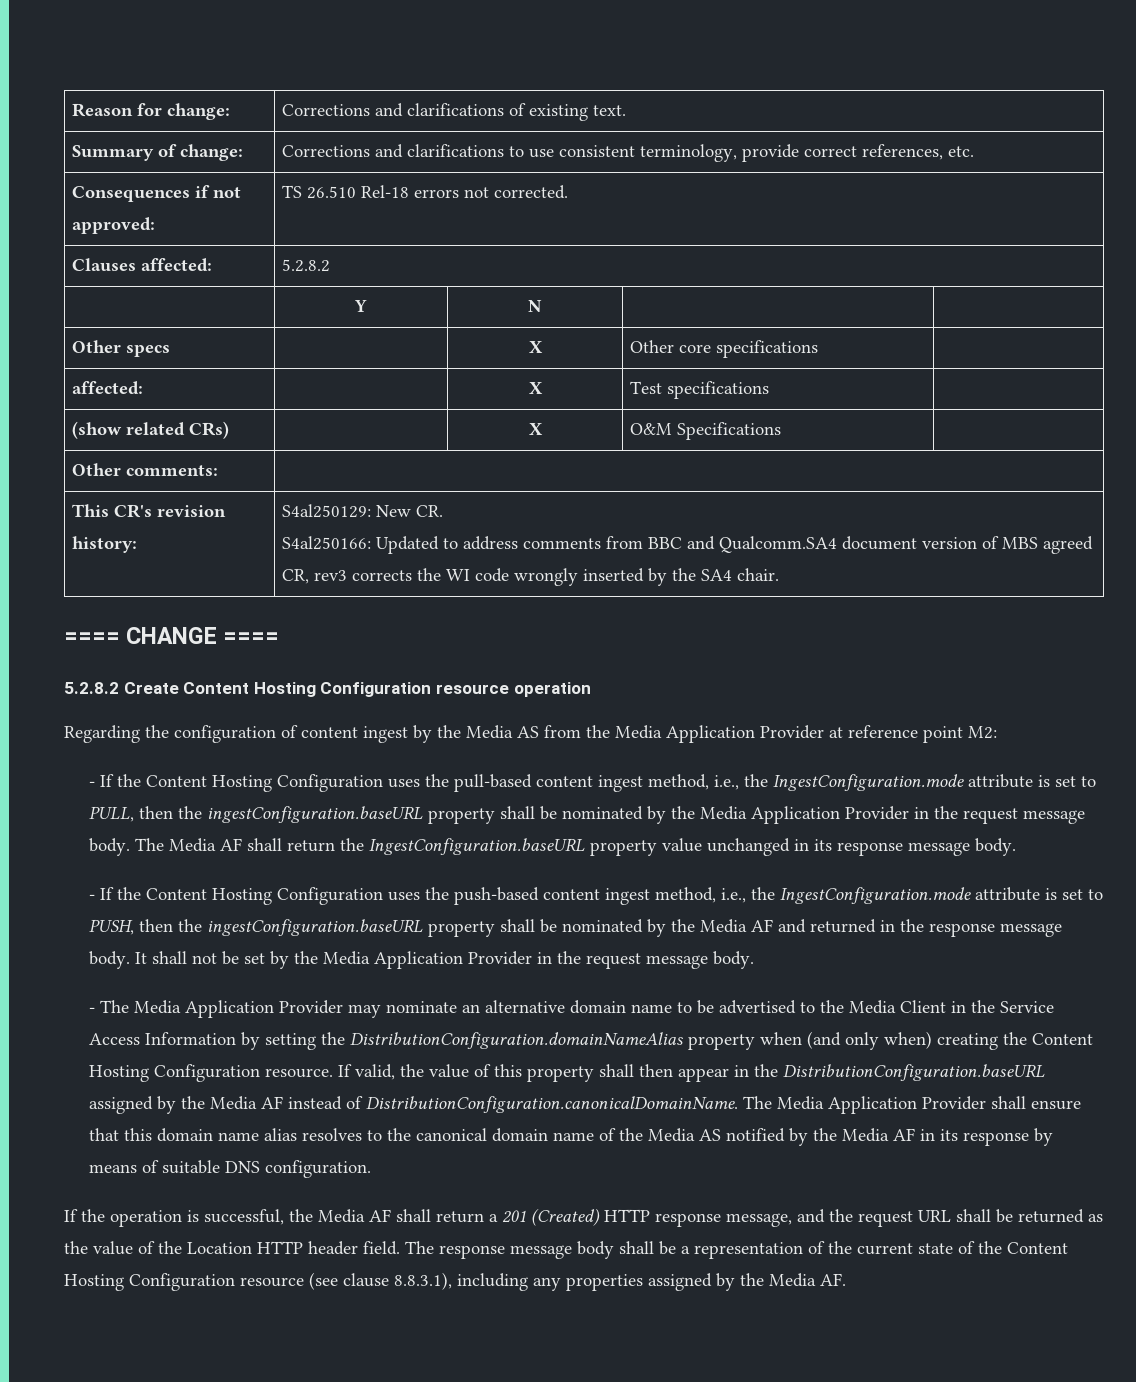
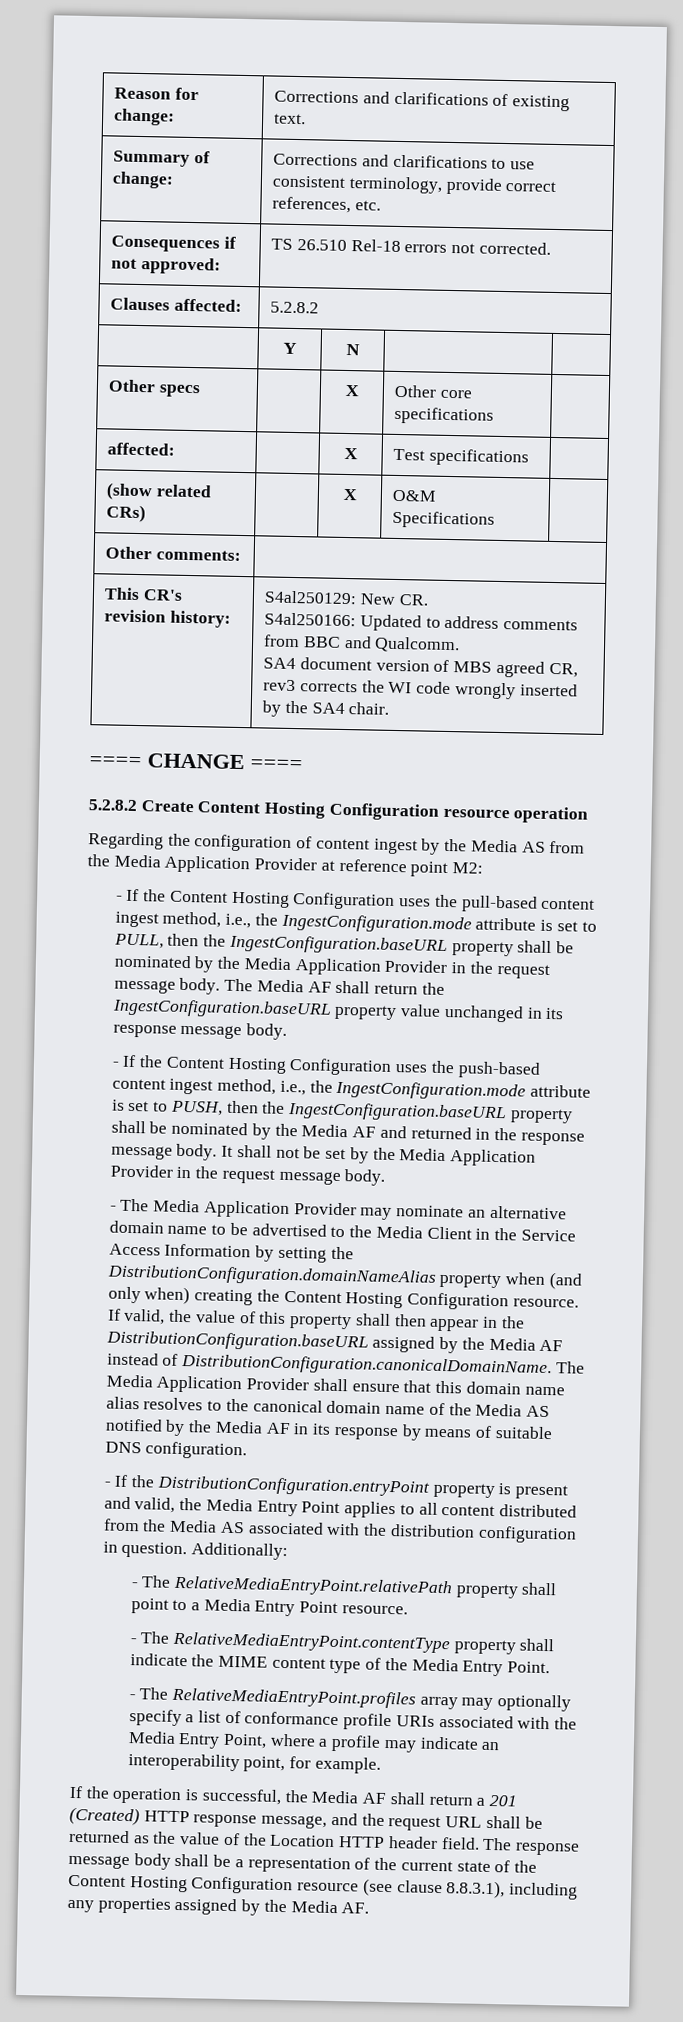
  This CR's revision history: | S4al250129: New CR.
- S4al250166: Updated to address comments from BBC and Qualcomm.SA4 document version of MBS agreed CR, rev3 corrects the WI code wrongly inserted by the SA4 chair.
+ S4al250166: Updated to address comments from BBC and Qualcomm.
+ SA4 document version of MBS agreed CR, rev3 corrects the WI code wrongly inserted by the SA4 chair.
- - If the Content Hosting Configuration uses the pull-based content ingest method, i.e., the IngestConfiguration.mode attribute is set to PULL, then the ingestConfiguration.baseURL property shall be nominated by the Media Application Provider in the request message body.
+ - If the Content Hosting Configuration uses the pull-based content ingest method, i.e., the IngestConfiguration.mode attribute is set to PULL, then the IngestConfiguration.baseURL property shall be nominated by the Media Application Provider in the request message body.
- - If the Content Hosting Configuration uses the push-based content ingest method, i.e., the IngestConfiguration.mode attribute is set to PUSH, then the ingestConfiguration.baseURL property shall be nominated by the Media AF and returned in the response message body.
+ - If the Content Hosting Configuration uses the push-based content ingest method, i.e., the IngestConfiguration.mode attribute is set to PUSH, then the IngestConfiguration.baseURL property shall be nominated by the Media AF and returned in the response message body.
+ - If the DistributionConfiguration.entryPoint property is present and valid, the Media Entry Point applies to all content distributed from the Media AS associated with the distribution configuration in question. Additionally:
+ - The RelativeMediaEntryPoint.relativePath property shall point to a Media Entry Point resource.
+ - The RelativeMediaEntryPoint.contentType property shall indicate the MIME content type of the Media Entry Point.
+ - The RelativeMediaEntryPoint.profiles array may optionally specify a list of conformance profile URIs associated with the Media Entry Point, where a profile may indicate an interoperability point, for example.

